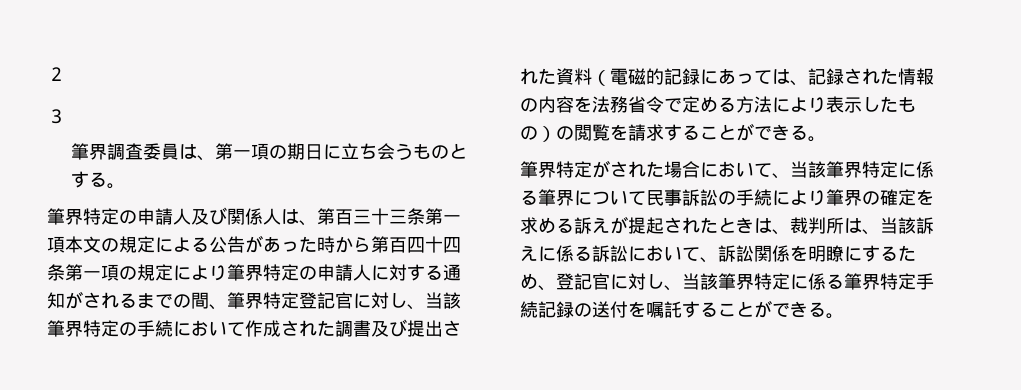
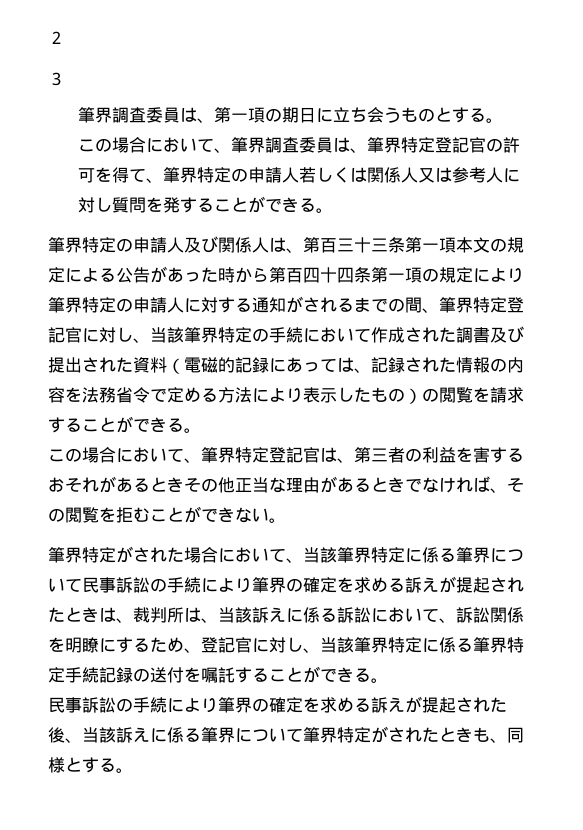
+ この場合において、筆界調査委員は、筆界特定登記官の許可を得て、筆界特定の申請人若しくは関係人又は参考人に対し質問を発することができる。
+ この場合において、筆界特定登記官は、第三者の利益を害するおそれがあるときその他正当な理由があるときでなければ、その閲覧を拒むことができない。
+ 民事訴訟の手続により筆界の確定を求める訴えが提起された後、当該訴えに係る筆界について筆界特定がされたときも、同様とする。

